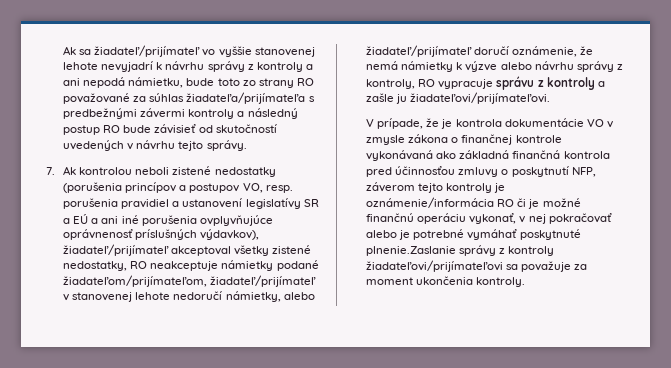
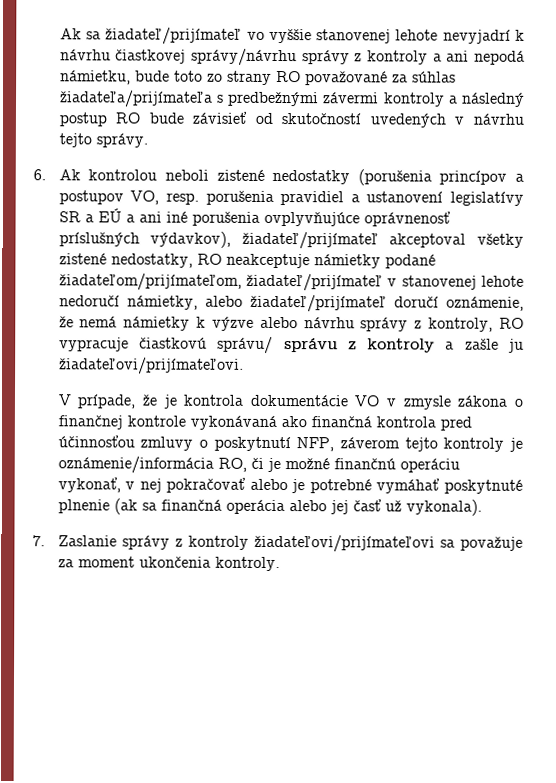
- Ak sa žiadateľ/prijímateľ vo vyššie stanovenej lehote nevyjadrí k návrhu správy z kontroly a ani nepodá námietku, bude toto zo strany RO považované za súhlas žiadateľa/prijímateľa s predbežnými závermi kontroly a následný postup RO bude závisieť od skutočností uvedených v návrhu tejto správy.
+ Ak sa žiadateľ/prijímateľ vo vyššie stanovenej lehote nevyjadrí k návrhu čiastkovej správy/návrhu správy z kontroly a ani nepodá námietku, bude toto zo strany RO považované za súhlas žiadateľa/prijímateľa s predbežnými závermi kontroly a následný postup RO bude závisieť od skutočností uvedených v návrhu tejto správy.
- 7. Ak kontrolou neboli zistené nedostatky (porušenia princípov a postupov VO, resp. porušenia pravidiel a ustanovení legislatívy SR a EÚ a ani iné porušenia ovplyvňujúce oprávnenosť príslušných výdavkov), žiadateľ/prijímateľ akceptoval všetky zistené nedostatky, RO neakceptuje námietky podané žiadateľom/prijímateľom, žiadateľ/prijímateľ v stanovenej lehote nedoručí námietky, alebo žiadateľ/prijímateľ doručí oznámenie, že nemá námietky k výzve alebo návrhu správy z kontroly, RO vypracuje správu z kontroly a zašle ju žiadateľovi/prijímateľovi.
+ 6. Ak kontrolou neboli zistené nedostatky (porušenia princípov a postupov VO, resp. porušenia pravidiel a ustanovení legislatívy SR a EÚ a ani iné porušenia ovplyvňujúce oprávnenosť príslušných výdavkov), žiadateľ/prijímateľ akceptoval všetky zistené nedostatky, RO neakceptuje námietky podané žiadateľom/prijímateľom, žiadateľ/prijímateľ v stanovenej lehote nedoručí námietky, alebo žiadateľ/prijímateľ doručí oznámenie, že nemá námietky k výzve alebo návrhu správy z kontroly, RO vypracuje čiastkovú správu/ správu z kontroly a zašle ju žiadateľovi/prijímateľovi.
- V prípade, že je kontrola dokumentácie VO v zmysle zákona o finančnej kontrole vykonávaná ako základná finančná kontrola pred účinnosťou zmluvy o poskytnutí NFP, záverom tejto kontroly je oznámenie/informácia RO či je možné finančnú operáciu vykonať, v nej pokračovať alebo je potrebné vymáhať poskytnuté plnenie.Zaslanie správy z kontroly žiadateľovi/prijímateľovi sa považuje za moment ukončenia kontroly.
+ V prípade, že je kontrola dokumentácie VO v zmysle zákona o finančnej kontrole vykonávaná ako finančná kontrola pred účinnosťou zmluvy o poskytnutí NFP, záverom tejto kontroly je oznámenie/informácia RO, či je možné finančnú operáciu vykonať, v nej pokračovať alebo je potrebné vymáhať poskytnuté plnenie (ak sa finančná operácia alebo jej časť už vykonala).
+ 7. Zaslanie správy z kontroly žiadateľovi/prijímateľovi sa považuje za moment ukončenia kontroly.

